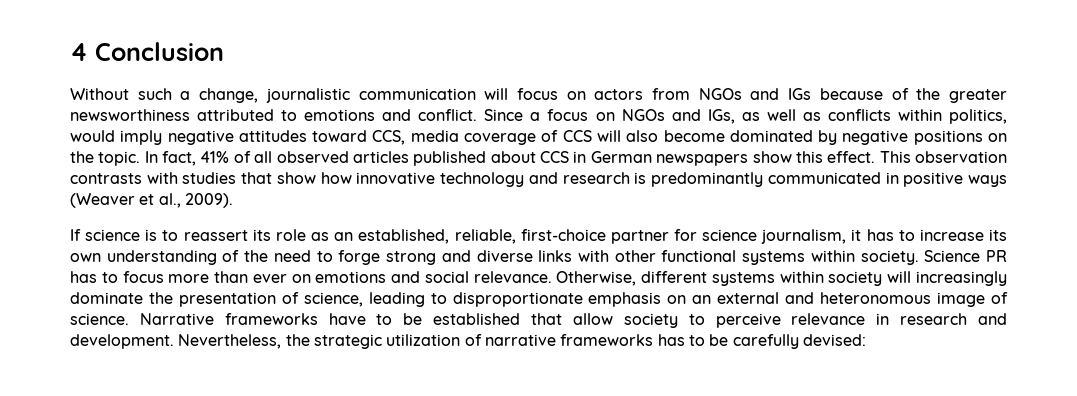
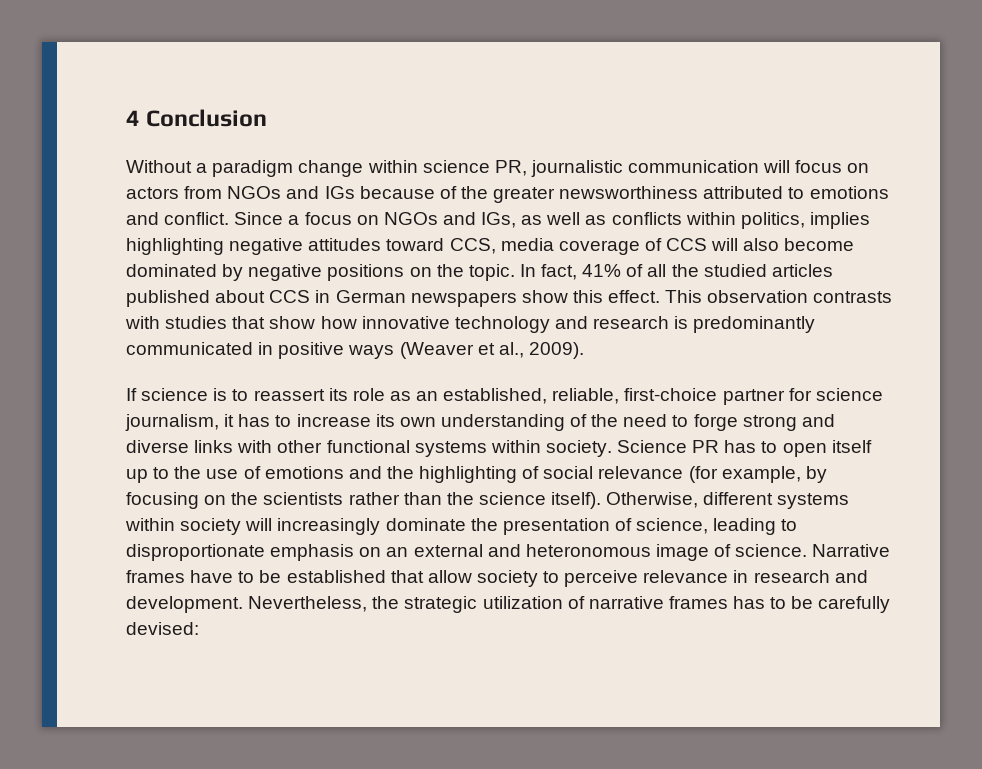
- Without such a change, journalistic communication will focus on actors from NGOs and IGs because of the greater newsworthiness attributed to emotions and conflict.
+ Without a paradigm change within science PR, journalistic communication will focus on actors from NGOs and IGs because of the greater newsworthiness attributed to emotions and conflict.
- Since a focus on NGOs and IGs, as well as conflicts within politics, would imply negative attitudes toward CCS, media coverage of CCS will also become dominated by negative positions on the topic.
+ Since a focus on NGOs and IGs, as well as conflicts within politics, implies highlighting negative attitudes toward CCS, media coverage of CCS will also become dominated by negative positions on the topic.
- In fact, 41% of all observed articles published about CCS in German newspapers show this effect.
+ In fact, 41% of all the studied articles published about CCS in German newspapers show this effect.
- Science PR has to focus more than ever on emotions and social relevance.
+ Science PR has to open itself up to the use of emotions and the highlighting of social relevance (for example, by focusing on the scientists rather than the science itself).
- Narrative frameworks have to be established that allow society to perceive relevance in research and development.
+ Narrative frames have to be established that allow society to perceive relevance in research and development.
- Nevertheless, the strategic utilization of narrative frameworks has to be carefully devised:
+ Nevertheless, the strategic utilization of narrative frames has to be carefully devised:

